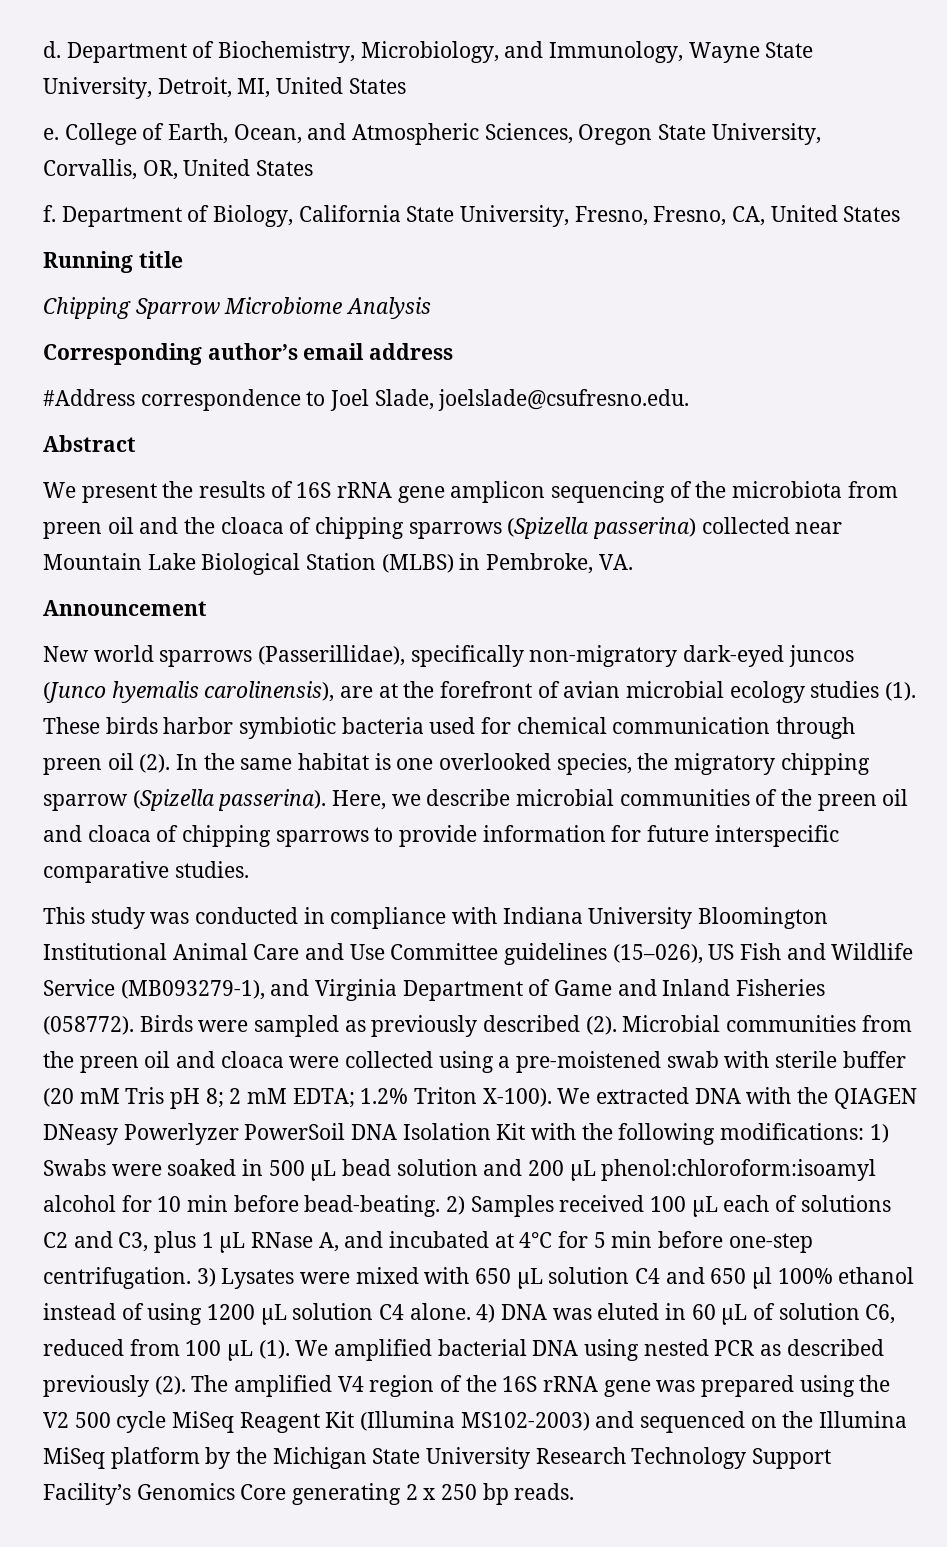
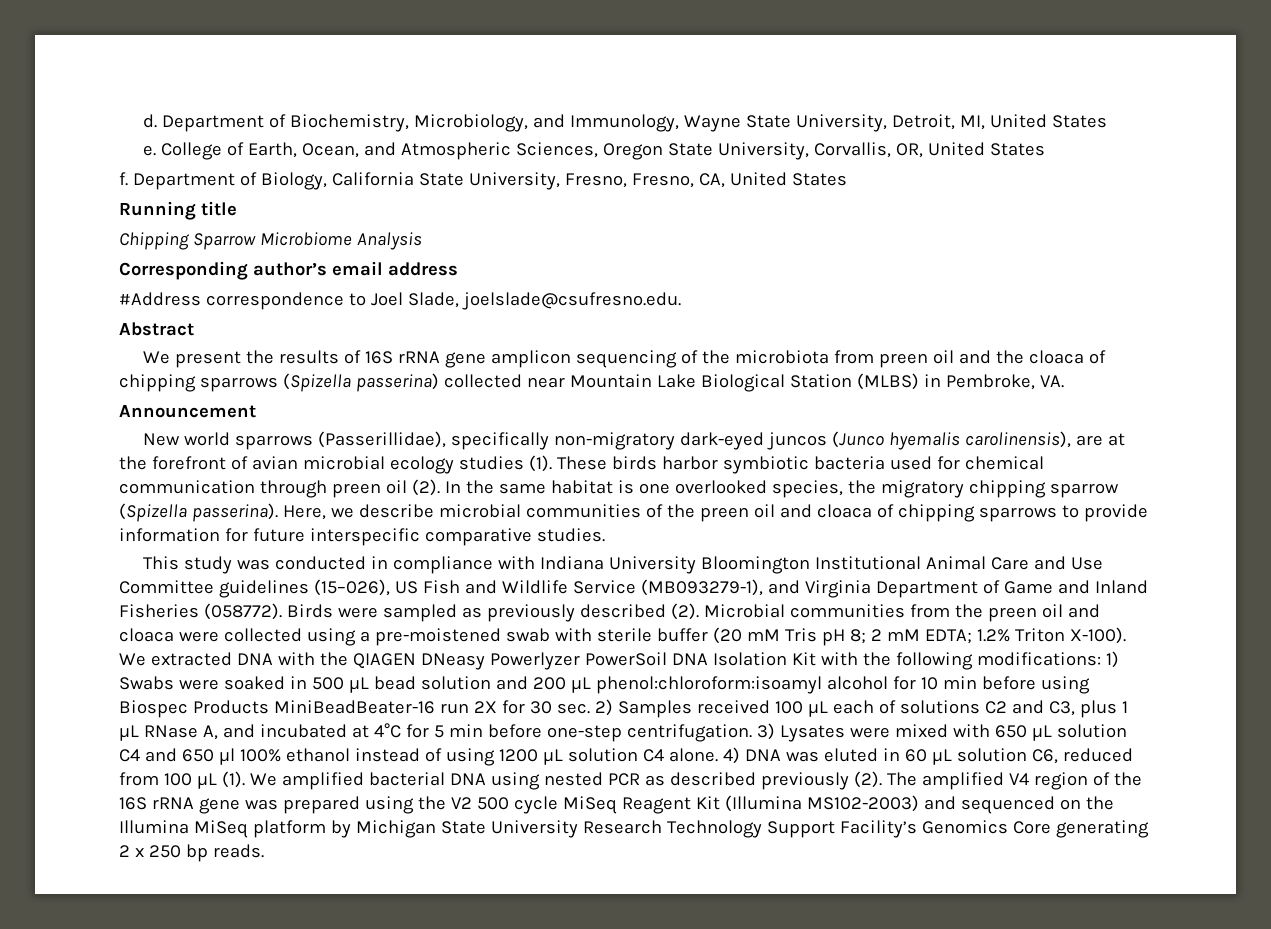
- We extracted DNA with the QIAGEN DNeasy Powerlyzer PowerSoil DNA Isolation Kit with the following modifications: 1) Swabs were soaked in 500 µL bead solution and 200 µL phenol:chloroform:isoamyl alcohol for 10 min before bead-beating. 2) Samples received 100 µL each of solutions C2 and C3, plus 1 µL RNase A, and incubated at 4°C for 5 min before one-step centrifugation.
+ We extracted DNA with the QIAGEN DNeasy Powerlyzer PowerSoil DNA Isolation Kit with the following modifications: 1) Swabs were soaked in 500 µL bead solution and 200 µL phenol:chloroform:isoamyl alcohol for 10 min before using Biospec Products MiniBeadBeater-16 run 2X for 30 sec. 2) Samples received 100 µL each of solutions C2 and C3, plus 1 µL RNase A, and incubated at 4°C for 5 min before one-step centrifugation.
- 4) DNA was eluted in 60 µL of solution C6, reduced from 100 µL (1).
+ 4) DNA was eluted in 60 µL solution C6, reduced from 100 µL (1).
- The amplified V4 region of the 16S rRNA gene was prepared using the V2 500 cycle MiSeq Reagent Kit (Illumina MS102-2003) and sequenced on the Illumina MiSeq platform by the Michigan State University Research Technology Support Facility’s Genomics Core generating 2 x 250 bp reads.
+ The amplified V4 region of the 16S rRNA gene was prepared using the V2 500 cycle MiSeq Reagent Kit (Illumina MS102-2003) and sequenced on the Illumina MiSeq platform by Michigan State University Research Technology Support Facility’s Genomics Core generating 2 x 250 bp reads.

